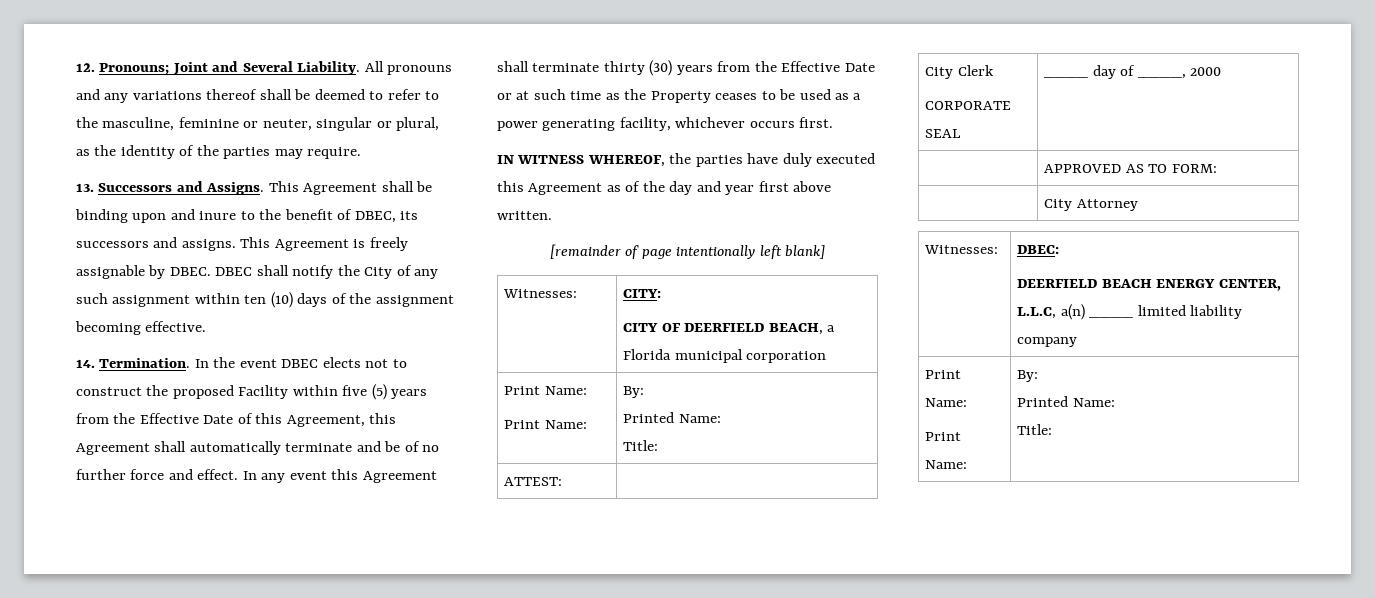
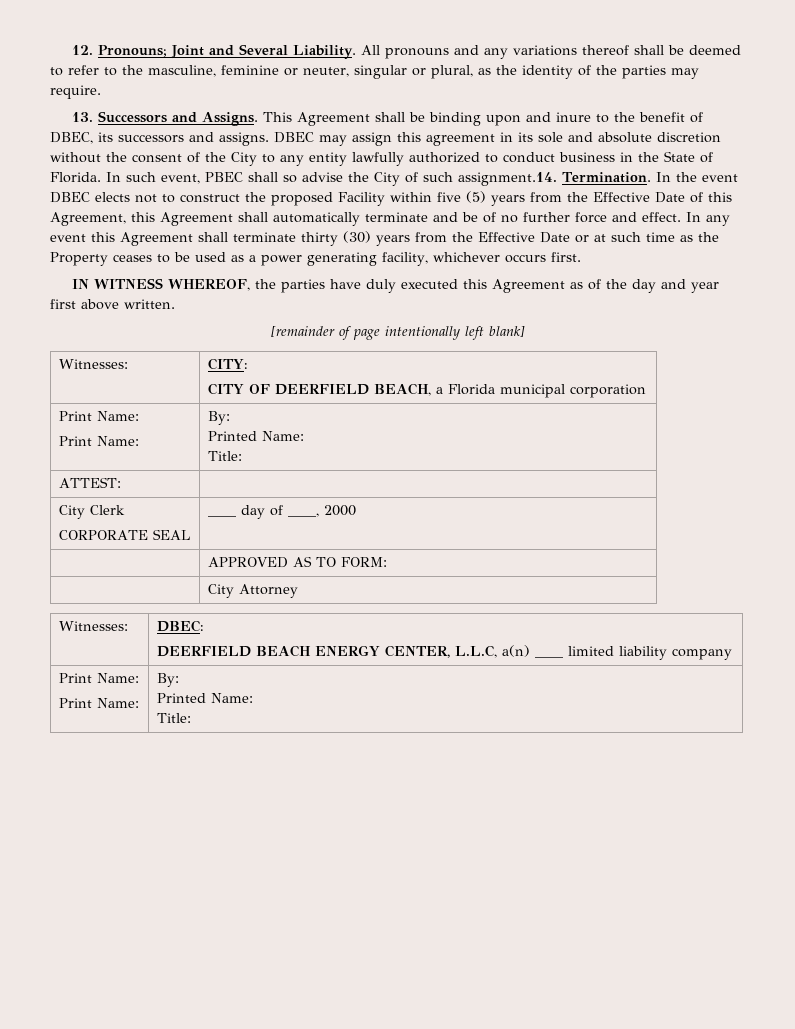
- This Agreement is freely assignable by DBEC. DBEC shall notify the City of any such assignment within ten (10) days of the assignment becoming effective.
- 14. Termination.
+ DBEC may assign this agreement in its sole and absolute discretion without the consent of the City to any entity lawfully authorized to conduct business in the State of Florida. In such event, PBEC shall so advise the City of such assignment.14. Termination.

